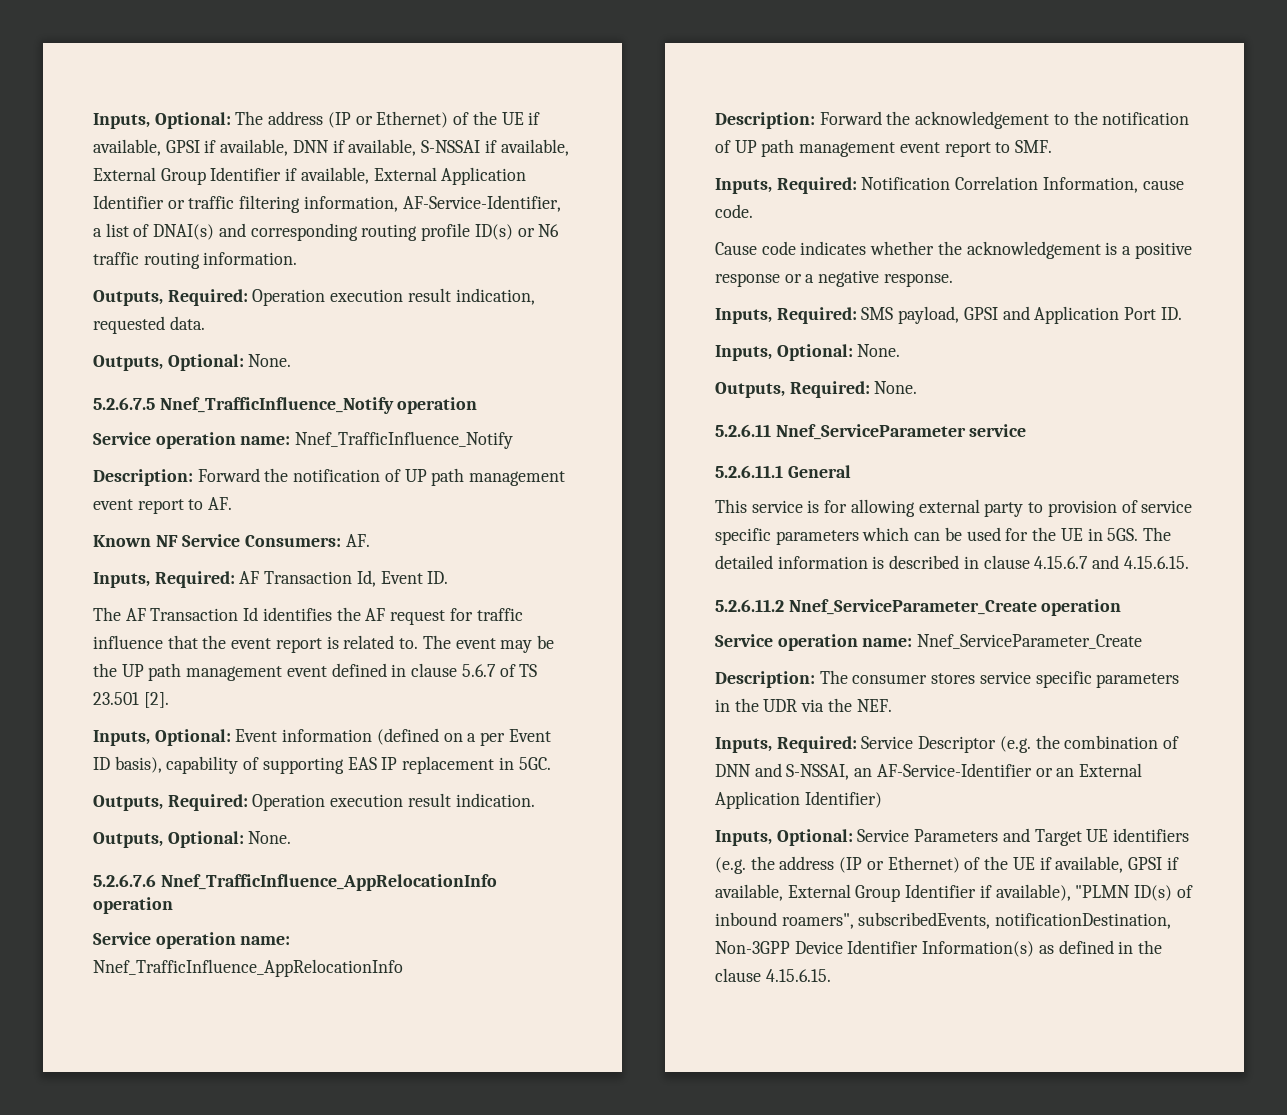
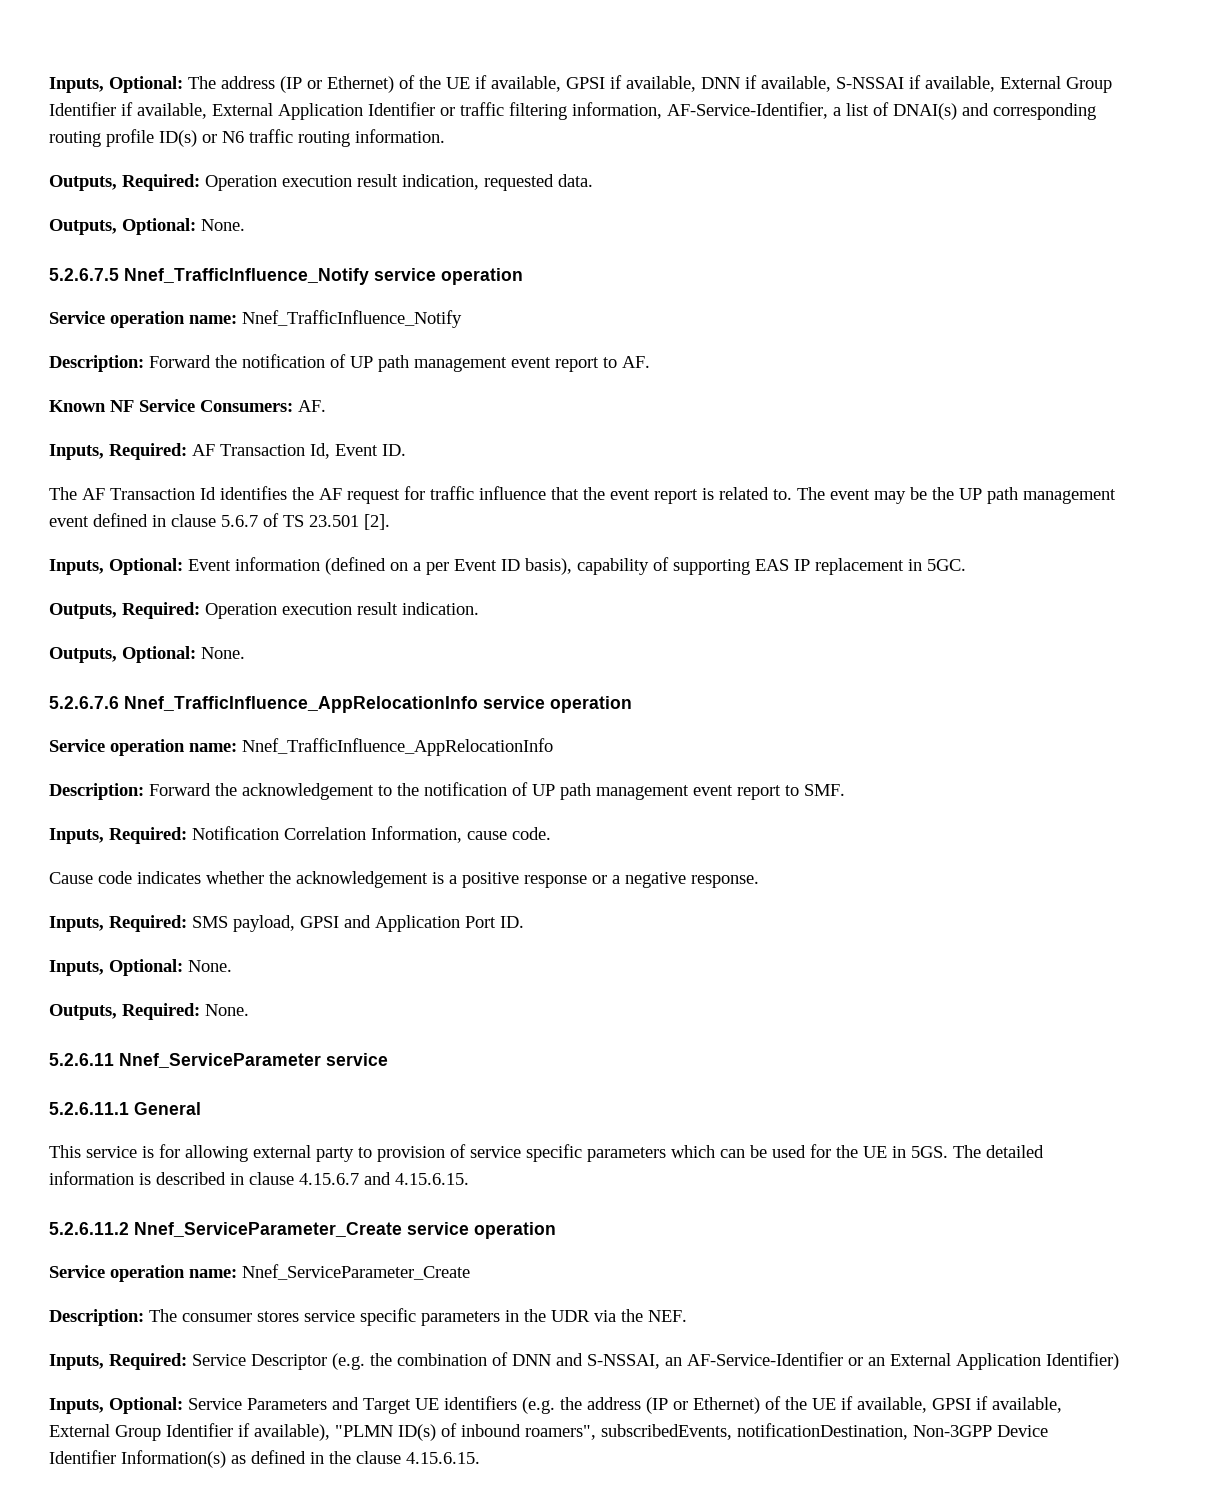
- 5.2.6.7.5 Nnef_TrafficInfluence_Notify operation
+ 5.2.6.7.5 Nnef_TrafficInfluence_Notify service operation
- 5.2.6.7.6 Nnef_TrafficInfluence_AppRelocationInfo operation
+ 5.2.6.7.6 Nnef_TrafficInfluence_AppRelocationInfo service operation
- 5.2.6.11.2 Nnef_ServiceParameter_Create operation
+ 5.2.6.11.2 Nnef_ServiceParameter_Create service operation

